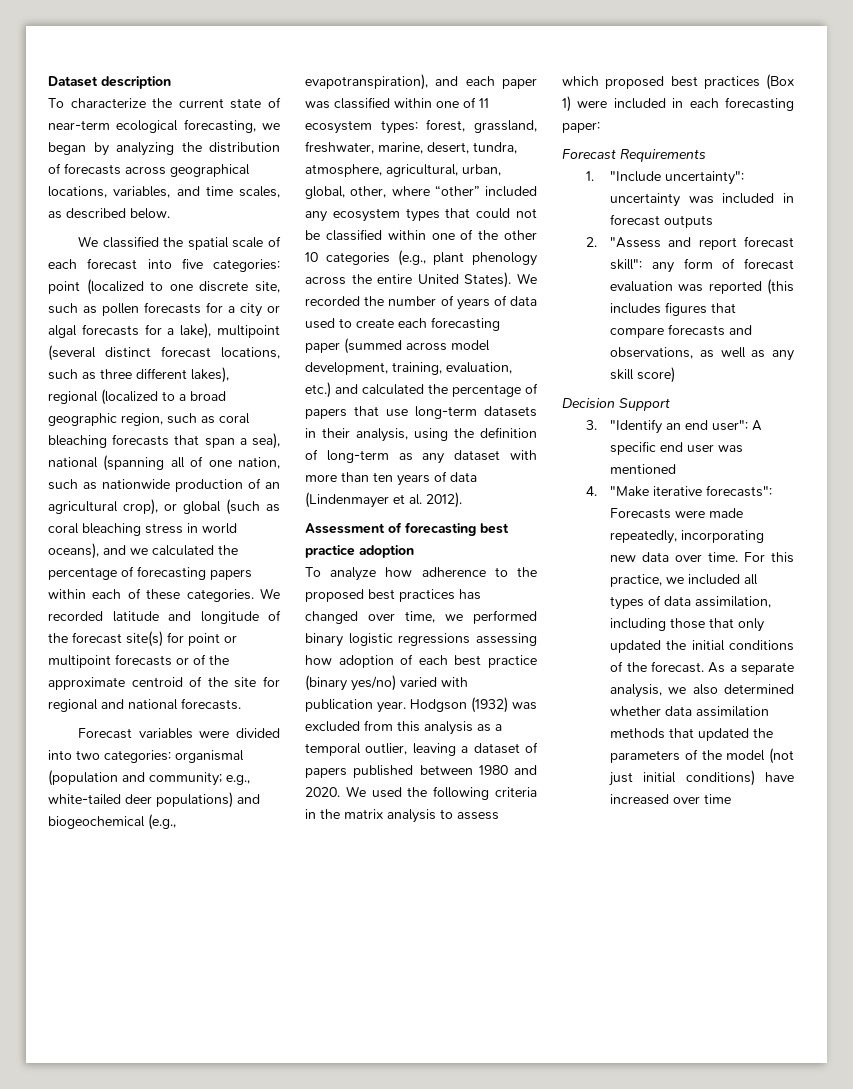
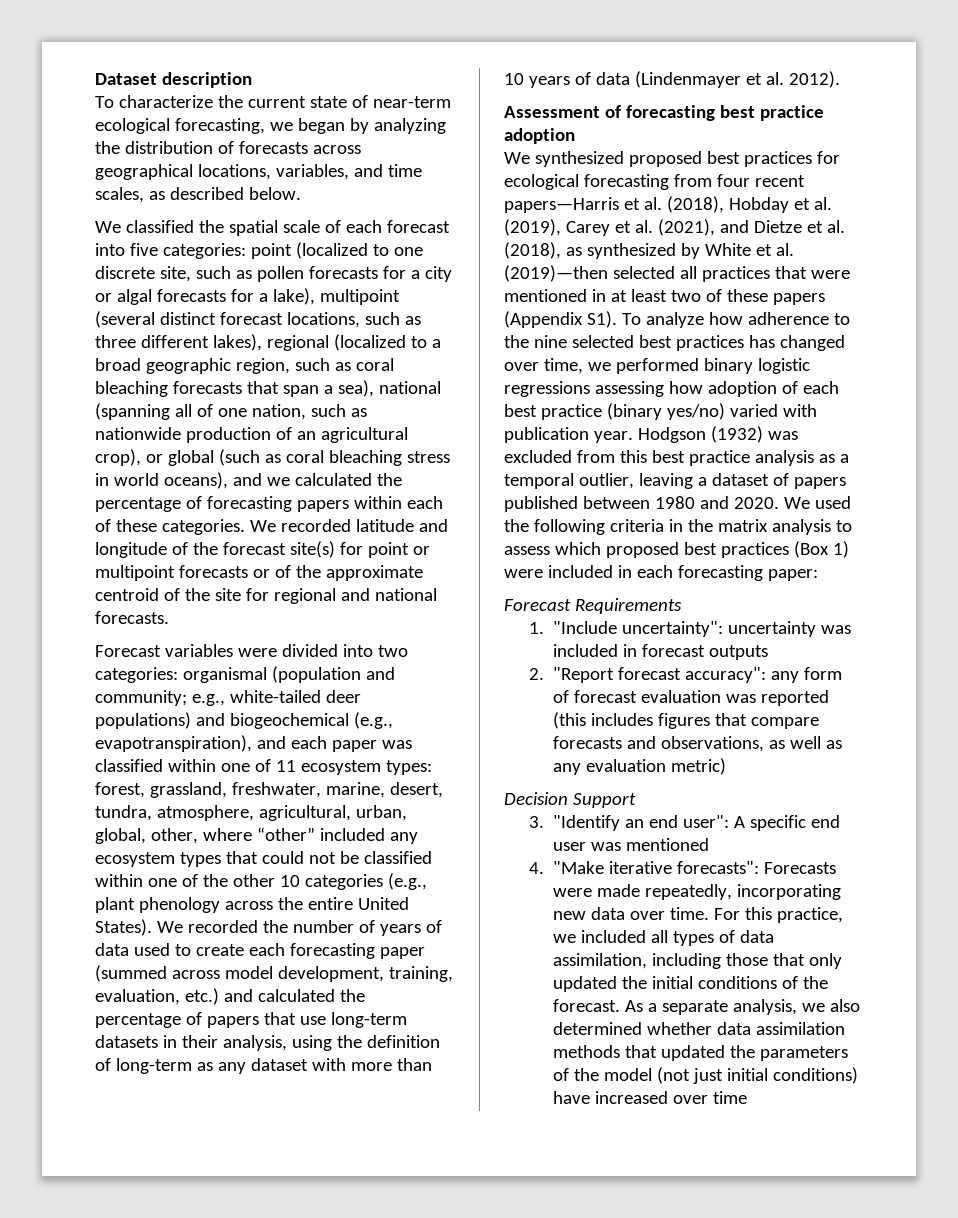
- We recorded the number of years of data used to create each forecasting paper (summed across model development, training, evaluation, etc.) and calculated the percentage of papers that use long-term datasets in their analysis, using the definition of long-term as any dataset with more than ten years of data (Lindenmayer et al. 2012).
+ We recorded the number of years of data used to create each forecasting paper (summed across model development, training, evaluation, etc.) and calculated the percentage of papers that use long-term datasets in their analysis, using the definition of long-term as any dataset with more than 10 years of data (Lindenmayer et al. 2012).
- To analyze how adherence to the proposed best practices has changed over time, we performed binary logistic regressions assessing how adoption of each best practice (binary yes/no) varied with publication year.
+ We synthesized proposed best practices for ecological forecasting from four recent papers—Harris et al. (2018), Hobday et al. (2019), Carey et al. (2021), and Dietze et al. (2018), as synthesized by White et al. (2019)—then selected all practices that were mentioned in at least two of these papers (Appendix S1). To analyze how adherence to the nine selected best practices has changed over time, we performed binary logistic regressions assessing how adoption of each best practice (binary yes/no) varied with publication year.
- Hodgson (1932) was excluded from this analysis as a temporal outlier, leaving a dataset of papers published between 1980 and 2020.
+ Hodgson (1932) was excluded from this best practice analysis as a temporal outlier, leaving a dataset of papers published between 1980 and 2020.
- 2. "Assess and report forecast skill": any form of forecast evaluation was reported (this includes figures that compare forecasts and observations, as well as any skill score)
+ 2. "Report forecast accuracy": any form of forecast evaluation was reported (this includes figures that compare forecasts and observations, as well as any evaluation metric)

